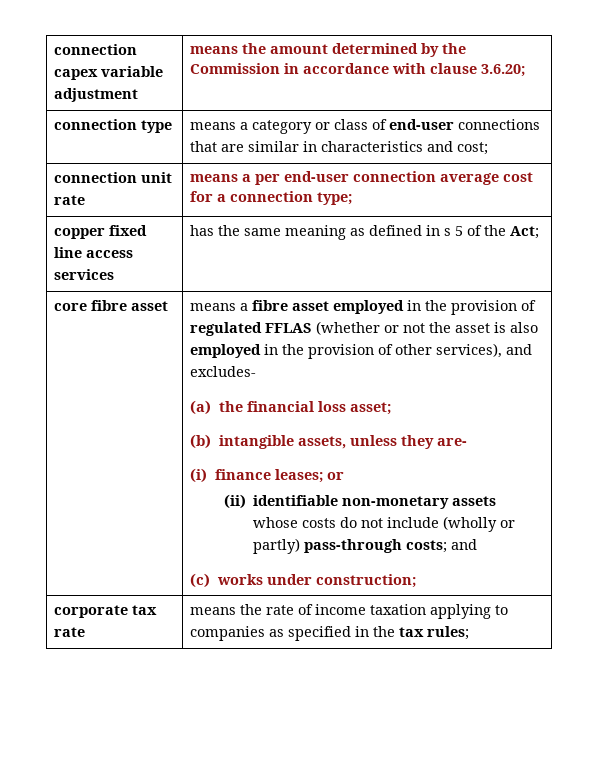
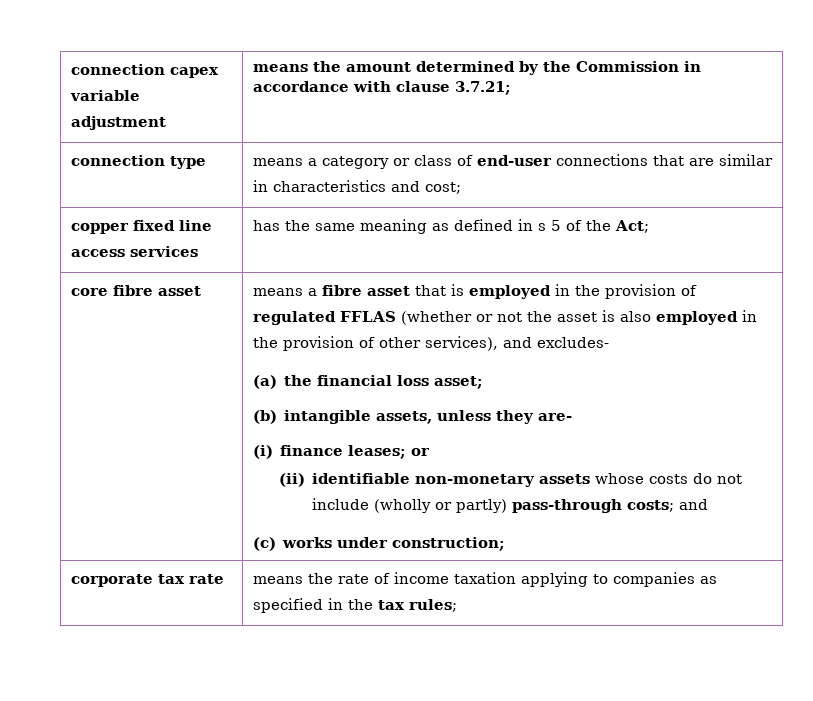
- connection capex variable adjustment | means the amount determined by the Commission in accordance with clause 3.6.20;
+ connection capex variable adjustment | means the amount determined by the Commission in accordance with clause 3.7.21;
- connection unit rate | means a per end-user connection average cost for a connection type;
- means a fibre asset employed in the provision of regulated FFLAS (whether or not the asset is also employed in the provision of other services), and excludes-
+ means a fibre asset that is employed in the provision of regulated FFLAS (whether or not the asset is also employed in the provision of other services), and excludes-

